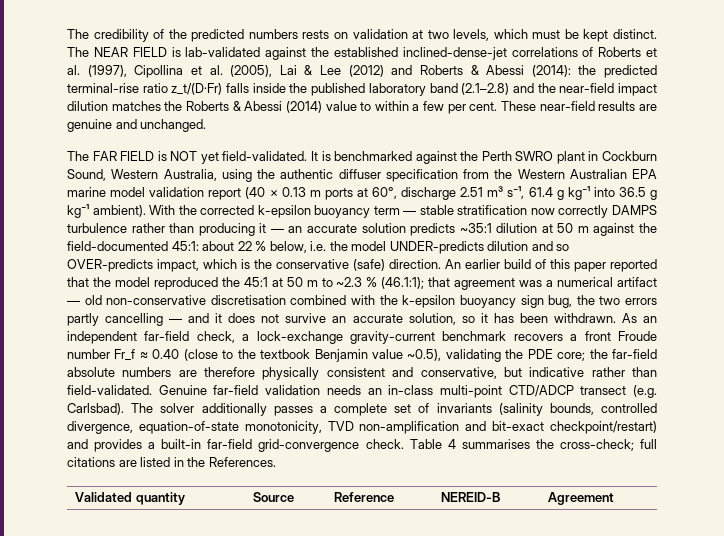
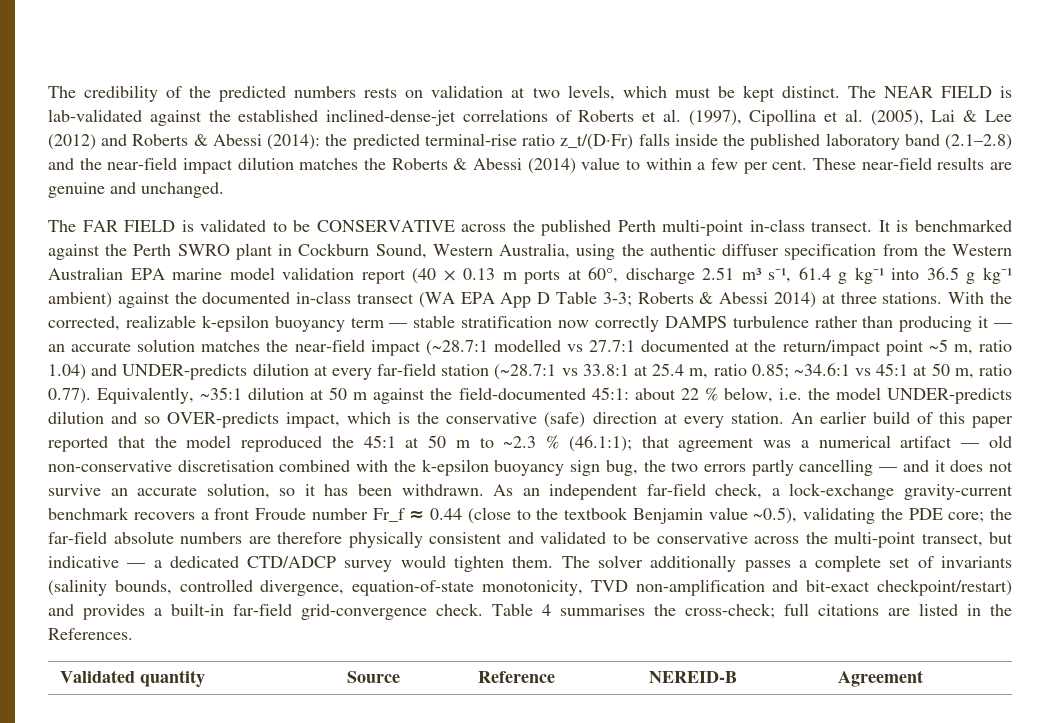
- The FAR FIELD is NOT yet field-validated.
+ The FAR FIELD is validated to be CONSERVATIVE across the published Perth multi-point in-class transect.
- It is benchmarked against the Perth SWRO plant in Cockburn Sound, Western Australia, using the authentic diffuser specification from the Western Australian EPA marine model validation report (40 × 0.13 m ports at 60°, discharge 2.51 m³ s⁻¹, 61.4 g kg⁻¹ into 36.5 g kg⁻¹ ambient). With the corrected k-epsilon buoyancy term — stable stratification now correctly DAMPS turbulence rather than producing it — an accurate solution predicts ~35:1 dilution at 50 m against the field-documented 45:1:
+ It is benchmarked against the Perth SWRO plant in Cockburn Sound, Western Australia, using the authentic diffuser specification from the Western Australian EPA marine model validation report (40 × 0.13 m ports at 60°, discharge 2.51 m³ s⁻¹, 61.4 g kg⁻¹ into 36.5 g kg⁻¹ ambient) against the documented in-class transect (WA EPA App D Table 3-3; Roberts & Abessi 2014) at three stations. With the corrected, realizable k-epsilon buoyancy term — stable stratification now correctly DAMPS turbulence rather than producing it — an accurate solution matches the near-field impact (~28.7:1 modelled vs 27.7:1 documented at the return/impact point ~5 m, ratio 1.04) and UNDER-predicts dilution at every far-field station (~28.7:1 vs 33.8:1 at 25.4 m, ratio 0.85; ~34.6:1 vs 45:1 at 50 m, ratio 0.77). Equivalently, ~35:1 dilution at 50 m against the field-documented 45:1:
- about 22 % below, i.e. the model UNDER-predicts dilution and so OVER-predicts impact, which is the conservative (safe) direction.
+ about 22 % below, i.e. the model UNDER-predicts dilution and so OVER-predicts impact, which is the conservative (safe) direction at every station.
- As an independent far-field check, a lock-exchange gravity-current benchmark recovers a front Froude number Fr_f ≈ 0.40 (close to the textbook Benjamin value ~0.5), validating the PDE core; the far-field absolute numbers are therefore physically consistent and conservative, but indicative rather than field-validated. Genuine far-field validation needs an in-class multi-point CTD/ADCP transect (e.g. Carlsbad).
+ As an independent far-field check, a lock-exchange gravity-current benchmark recovers a front Froude number Fr_f ≈ 0.44 (close to the textbook Benjamin value ~0.5), validating the PDE core; the far-field absolute numbers are therefore physically consistent and validated to be conservative across the multi-point transect, but indicative — a dedicated CTD/ADCP survey would tighten them.

